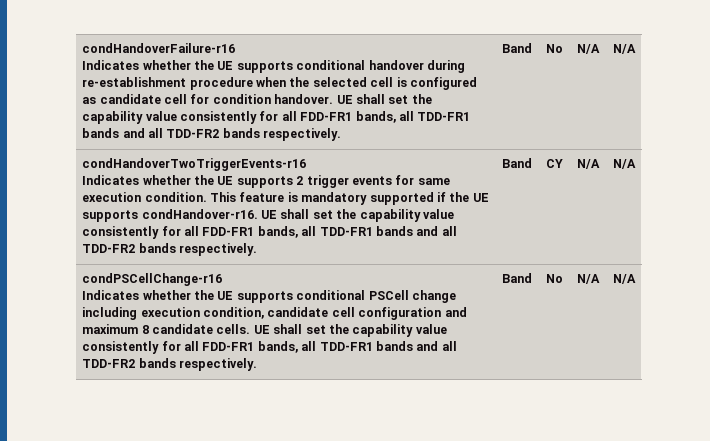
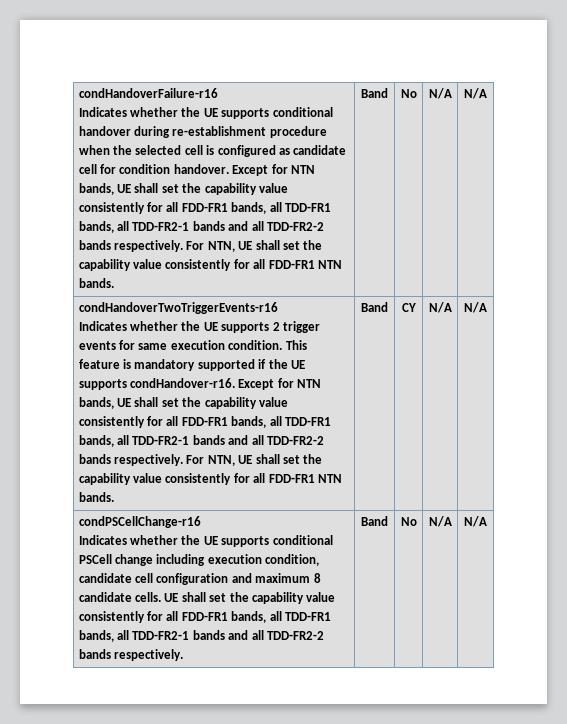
- Indicates whether the UE supports conditional handover during re-establishment procedure when the selected cell is configured as candidate cell for condition handover. UE shall set the capability value consistently for all FDD-FR1 bands, all TDD-FR1 bands and all TDD-FR2 bands respectively.
+ Indicates whether the UE supports conditional handover during re-establishment procedure when the selected cell is configured as candidate cell for condition handover. Except for NTN bands, UE shall set the capability value consistently for all FDD-FR1 bands, all TDD-FR1 bands, all TDD-FR2-1 bands and all TDD-FR2-2 bands respectively. For NTN, UE shall set the capability value consistently for all FDD-FR1 NTN bands.
- This feature is mandatory supported if the UE supports condHandover-r16. UE shall set the capability value consistently for all FDD-FR1 bands, all TDD-FR1 bands and all TDD-FR2 bands respectively.
+ This feature is mandatory supported if the UE supports condHandover-r16. Except for NTN bands, UE shall set the capability value consistently for all FDD-FR1 bands, all TDD-FR1 bands, all TDD-FR2-1 bands and all TDD-FR2-2 bands respectively. For NTN, UE shall set the capability value consistently for all FDD-FR1 NTN bands.
- Indicates whether the UE supports conditional PSCell change including execution condition, candidate cell configuration and maximum 8 candidate cells. UE shall set the capability value consistently for all FDD-FR1 bands, all TDD-FR1 bands and all TDD-FR2 bands respectively.
+ Indicates whether the UE supports conditional PSCell change including execution condition, candidate cell configuration and maximum 8 candidate cells. UE shall set the capability value consistently for all FDD-FR1 bands, all TDD-FR1 bands, all TDD-FR2-1 bands and all TDD-FR2-2 bands respectively.

